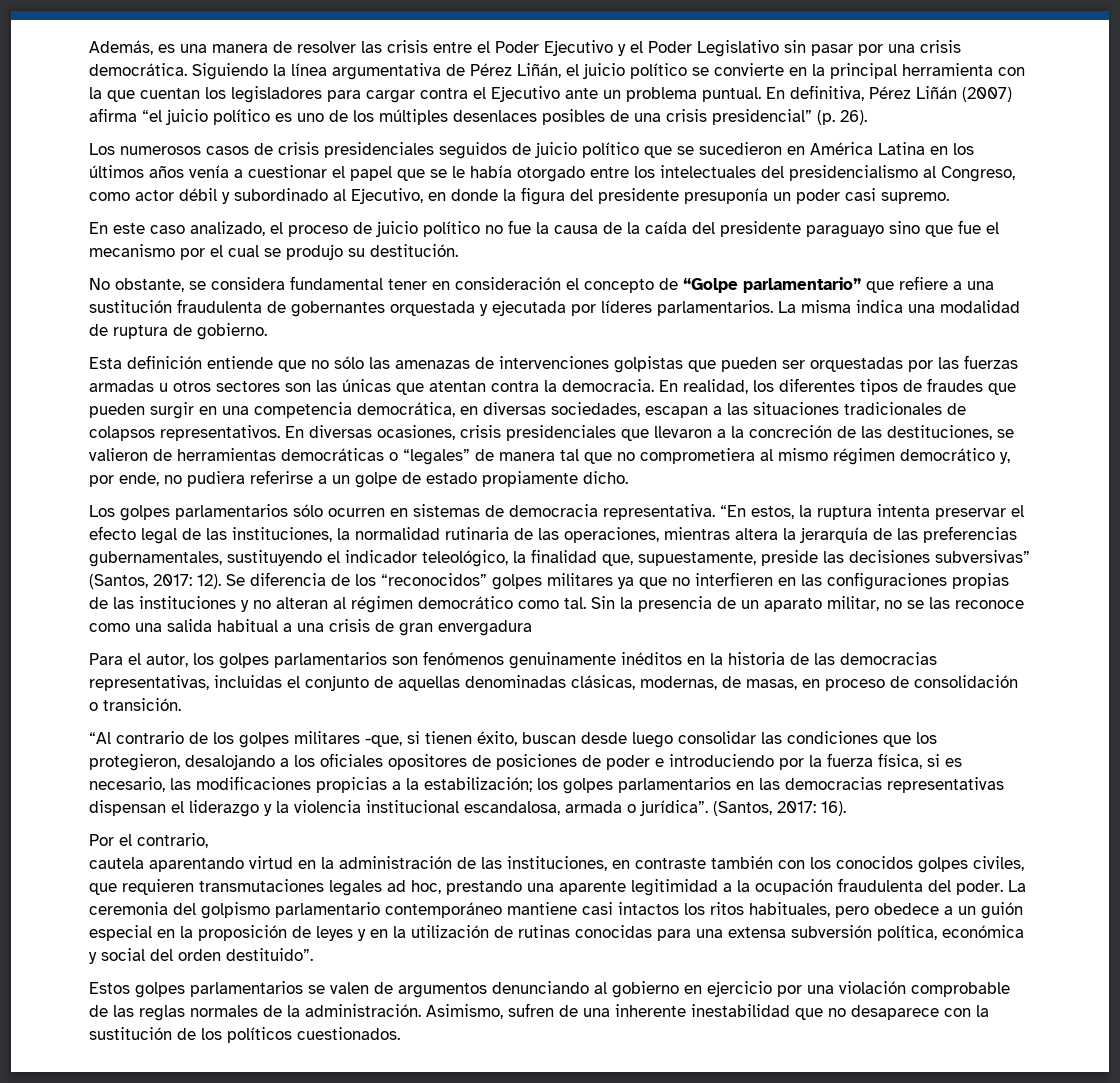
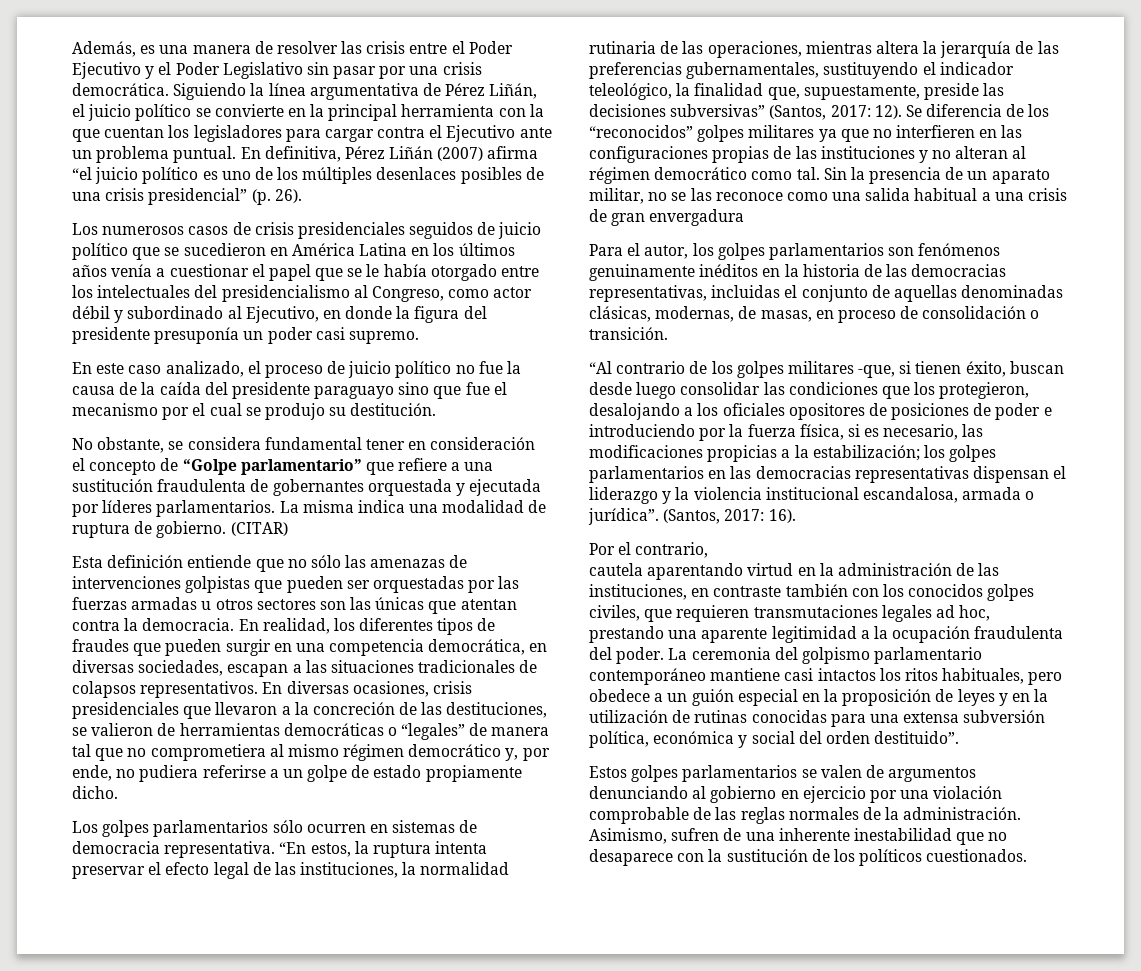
+ (CITAR)

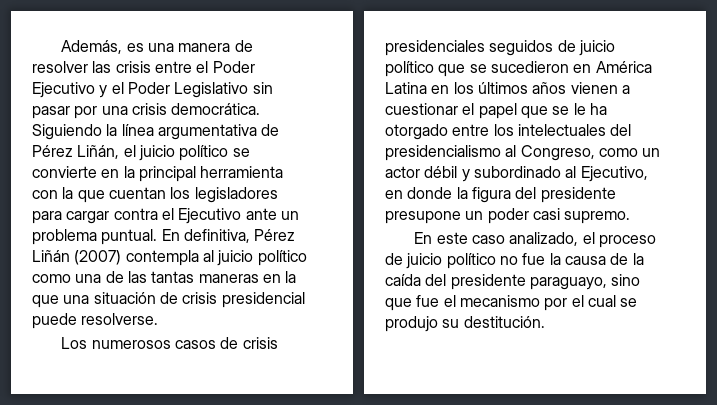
- En definitiva, Pérez Liñán (2007) afirma “el juicio político es uno de los múltiples desenlaces posibles de una crisis presidencial” (p. 26).
+ En definitiva, Pérez Liñán (2007) contempla al juicio político como una de las tantas maneras en la que una situación de crisis presidencial puede resolverse.
- Los numerosos casos de crisis presidenciales seguidos de juicio político que se sucedieron en América Latina en los últimos años venía a cuestionar el papel que se le había otorgado entre los intelectuales del presidencialismo al Congreso, como actor débil y subordinado al Ejecutivo, en donde la figura del presidente presuponía un poder casi supremo.
+ Los numerosos casos de crisis presidenciales seguidos de juicio político que se sucedieron en América Latina en los últimos años vienen a cuestionar el papel que se le ha otorgado entre los intelectuales del presidencialismo al Congreso, como un actor débil y subordinado al Ejecutivo, en donde la figura del presidente presupone un poder casi supremo.
- En este caso analizado, el proceso de juicio político no fue la causa de la caída del presidente paraguayo sino que fue el mecanismo por el cual se produjo su destitución.
+ En este caso analizado, el proceso de juicio político no fue la causa de la caída del presidente paraguayo, sino que fue el mecanismo por el cual se produjo su destitución.
- No obstante, se considera fundamental tener en consideración el concepto de “Golpe parlamentario” que refiere a una sustitución fraudulenta de gobernantes orquestada y ejecutada por líderes parlamentarios. La misma indica una modalidad de ruptura de gobierno. (CITAR)
- Esta definición entiende que no sólo las amenazas de intervenciones golpistas que pueden ser orquestadas por las fuerzas armadas u otros sectores son las únicas que atentan contra la democracia. En realidad, los diferentes tipos de fraudes que pueden surgir en una competencia democrática, en diversas sociedades, escapan a las situaciones tradicionales de colapsos representativos. En diversas ocasiones, crisis presidenciales que llevaron a la concreción de las destituciones, se valieron de herramientas democráticas o “legales” de manera tal que no comprometiera al mismo régimen democrático y, por ende, no pudiera referirse a un golpe de estado propiamente dicho.
- Los golpes parlamentarios sólo ocurren en sistemas de democracia representativa. “En estos, la ruptura intenta preservar el efecto legal de las instituciones, la normalidad rutinaria de las operaciones, mientras altera la jerarquía de las preferencias gubernamentales, sustituyendo el indicador teleológico, la finalidad que, supuestamente, preside las decisiones subversivas” (Santos, 2017: 12). Se diferencia de los “reconocidos” golpes militares ya que no interfieren en las configuraciones propias de las instituciones y no alteran al régimen democrático como tal. Sin la presencia de un aparato militar, no se las reconoce como una salida habitual a una crisis de gran envergadura
- Para el autor, los golpes parlamentarios son fenómenos genuinamente inéditos en la historia de las democracias representativas, incluidas el conjunto de aquellas denominadas clásicas, modernas, de masas, en proceso de consolidación o transición.
- “Al contrario de los golpes militares -que, si tienen éxito, buscan desde luego consolidar las condiciones que los protegieron, desalojando a los oficiales opositores de posiciones de poder e introduciendo por la fuerza física, si es necesario, las modificaciones propicias a la estabilización; los golpes parlamentarios en las democracias representativas dispensan el liderazgo y la violencia institucional escandalosa, armada o jurídica”. (Santos, 2017: 16).
- Por el contrario,
- cautela aparentando virtud en la administración de las instituciones, en contraste también con los conocidos golpes civiles, que requieren transmutaciones legales ad hoc, prestando una aparente legitimidad a la ocupación fraudulenta del poder. La ceremonia del golpismo parlamentario contemporáneo mantiene casi intactos los ritos habituales, pero obedece a un guión especial en la proposición de leyes y en la utilización de rutinas conocidas para una extensa subversión política, económica y social del orden destituido”.
- Estos golpes parlamentarios se valen de argumentos denunciando al gobierno en ejercicio por una violación comprobable de las reglas normales de la administración. Asimismo, sufren de una inherente inestabilidad que no desaparece con la sustitución de los políticos cuestionados.

